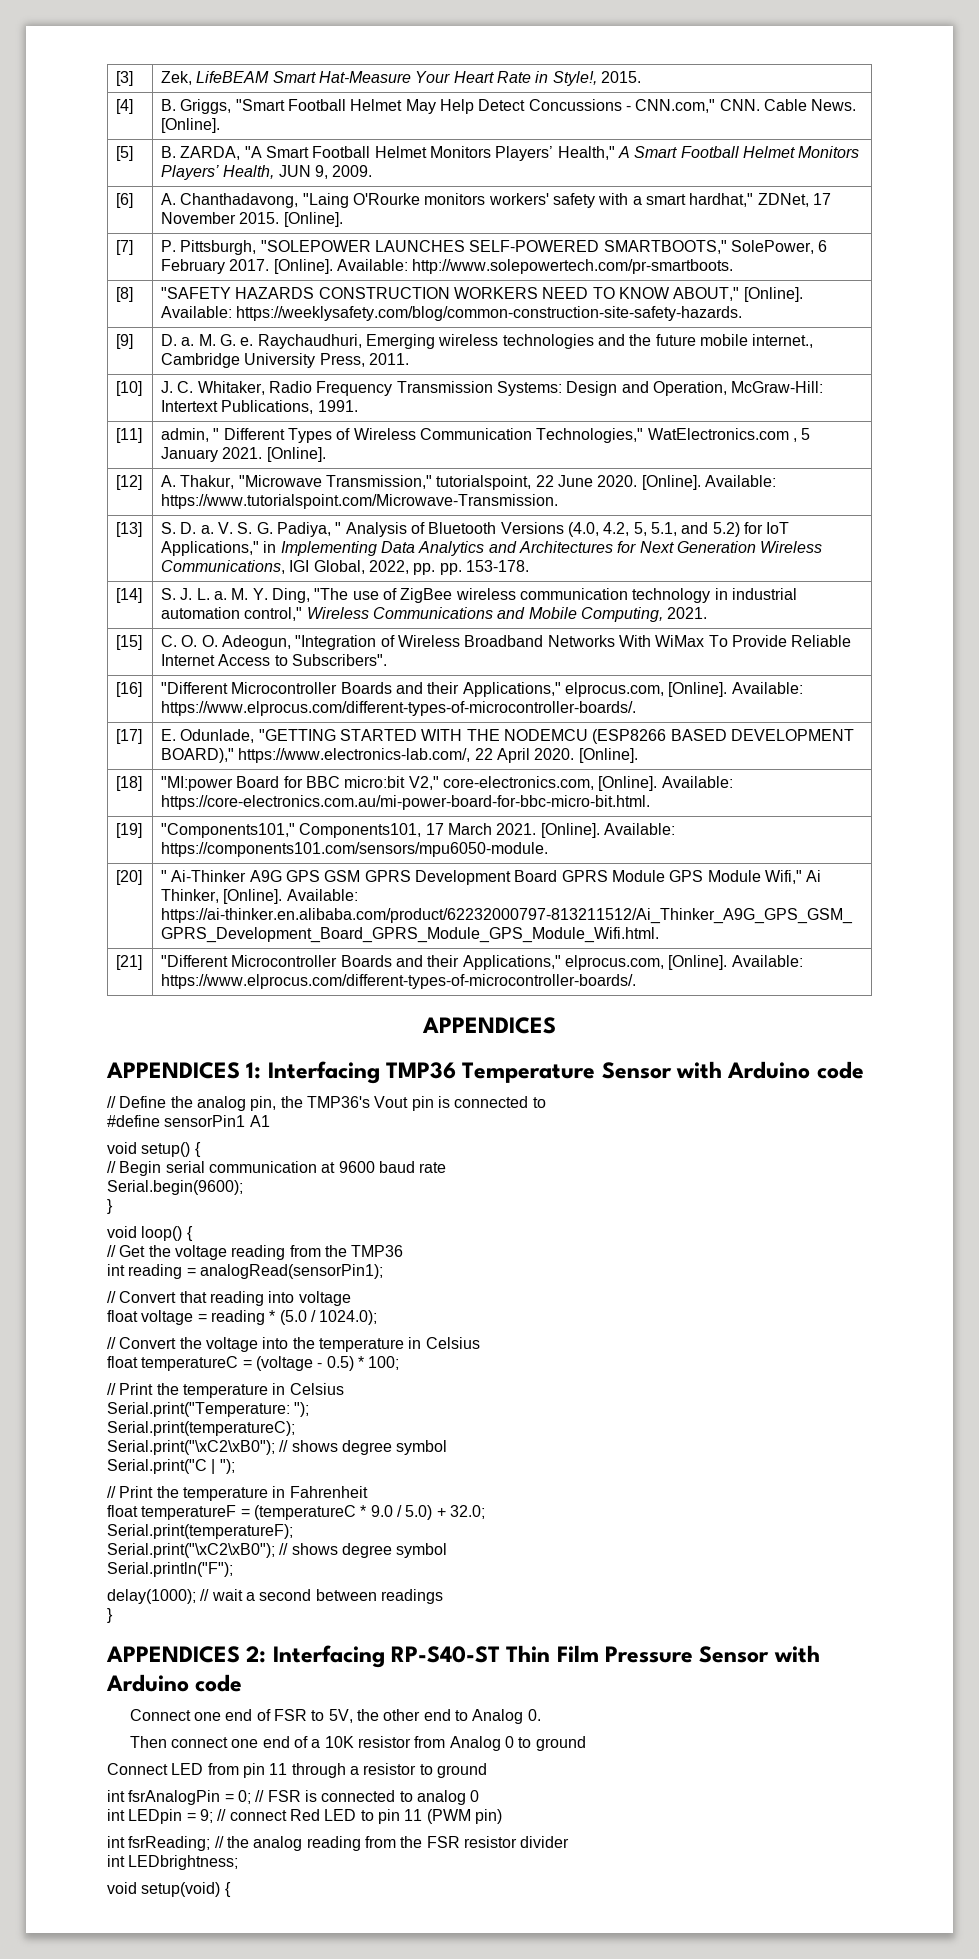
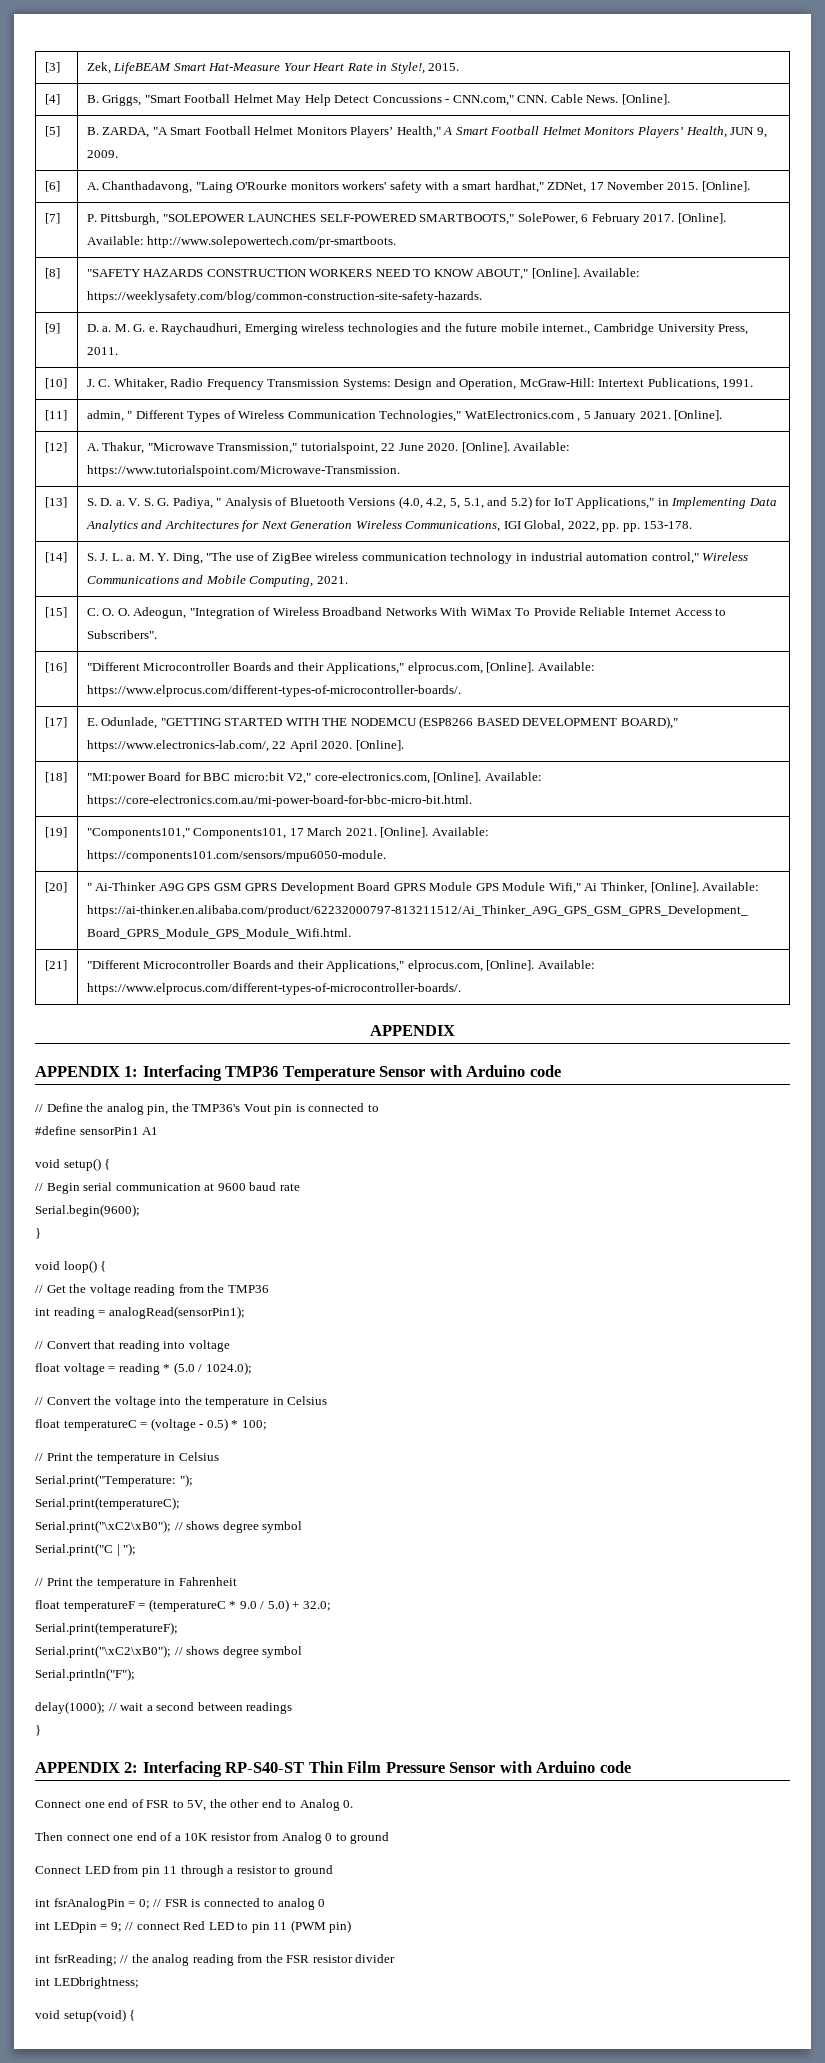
  [21] | "Different Microcontroller Boards and their Applications," elprocus.com, [Online]. Available: https://www.elprocus.com/different-types-of-microcontroller-boards/.
- APPENDICES
- APPENDICES 1: Interfacing TMP36 Temperature Sensor with Arduino code
+ APPENDIX
+ APPENDIX 1: Interfacing TMP36 Temperature Sensor with Arduino code
- APPENDICES 2: Interfacing RP-S40-ST Thin Film Pressure Sensor with Arduino code
+ APPENDIX 2: Interfacing RP-S40-ST Thin Film Pressure Sensor with Arduino code

